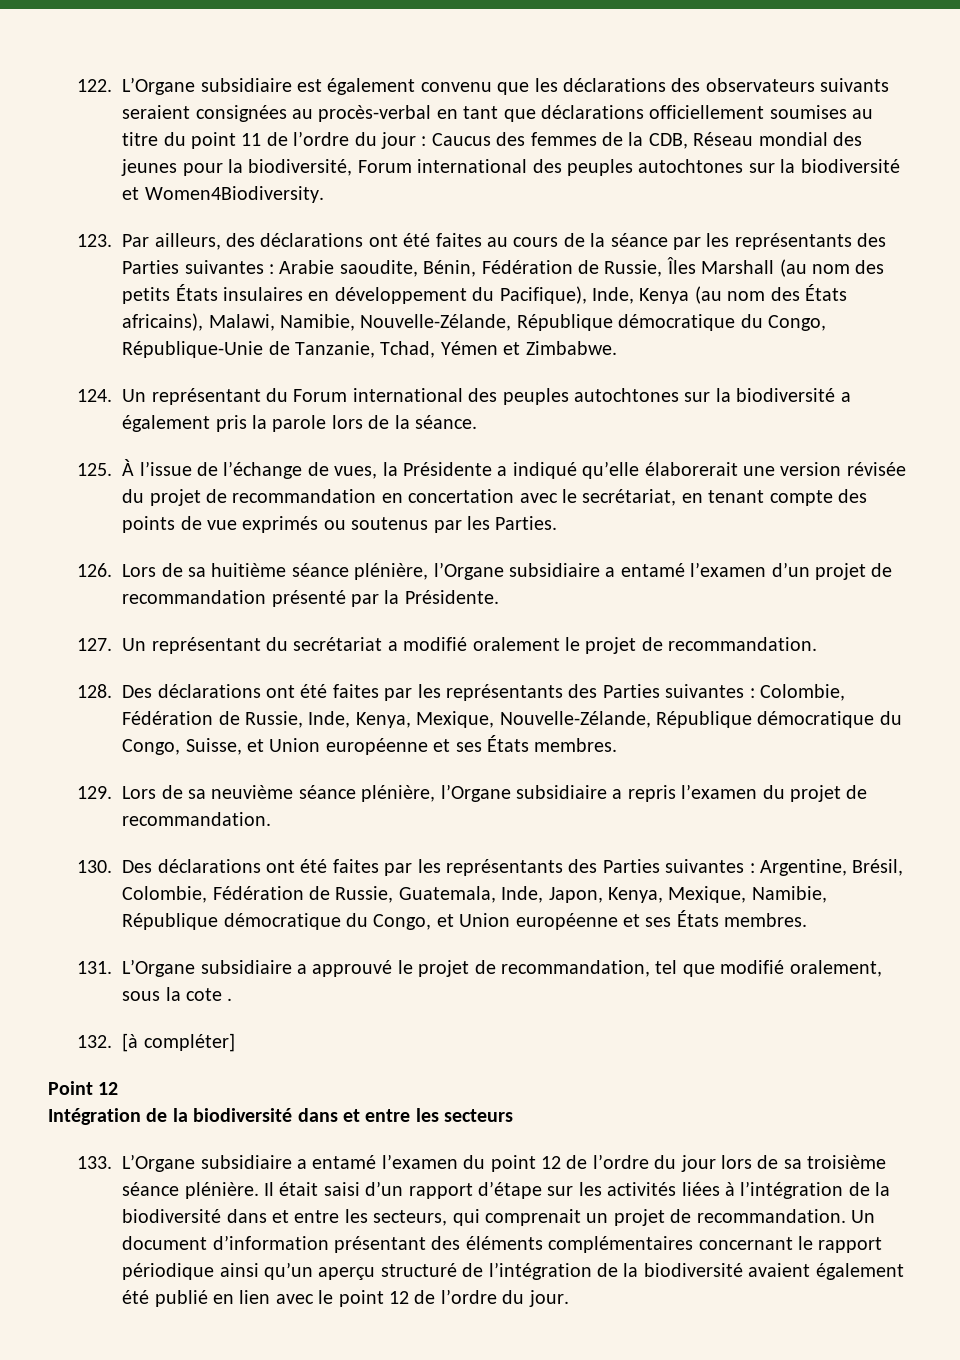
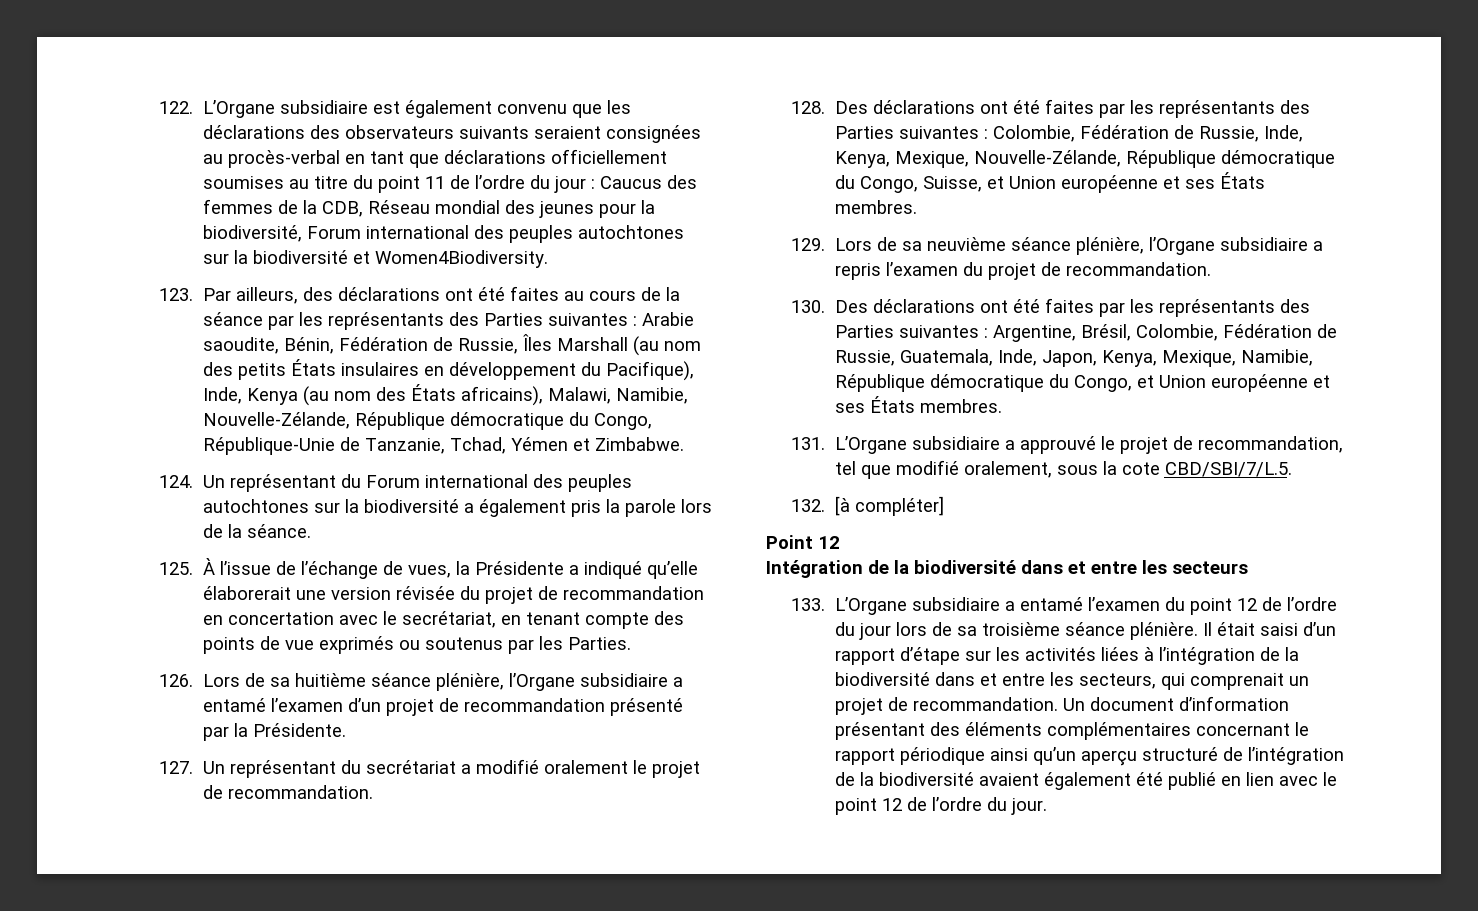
- 131. L’Organe subsidiaire a approuvé le projet de recommandation, tel que modifié oralement, sous la cote .
+ 131. L’Organe subsidiaire a approuvé le projet de recommandation, tel que modifié oralement, sous la cote CBD/SBI/7/L.5.

